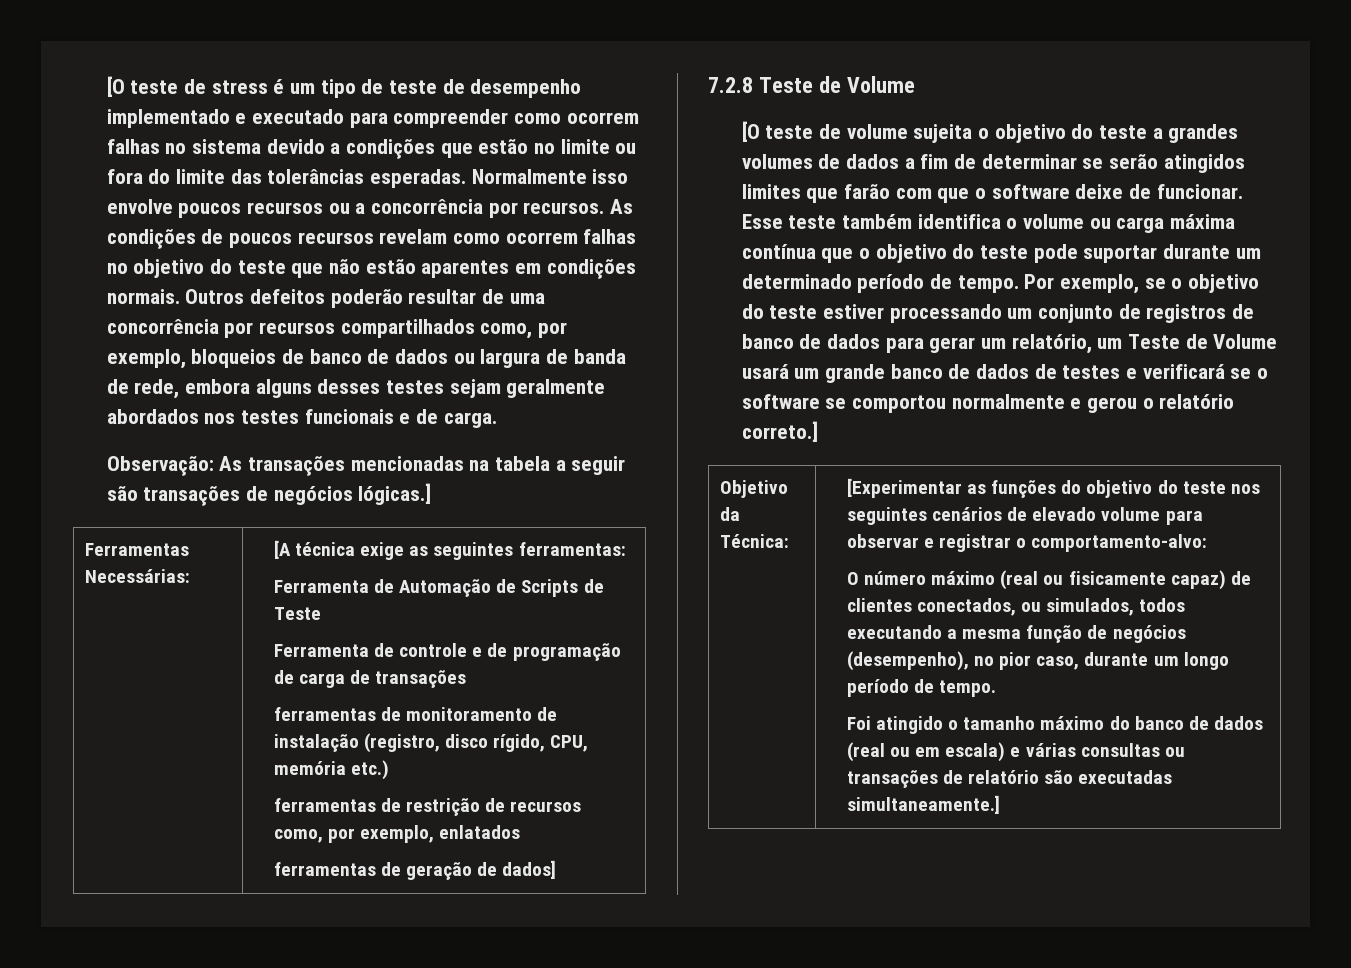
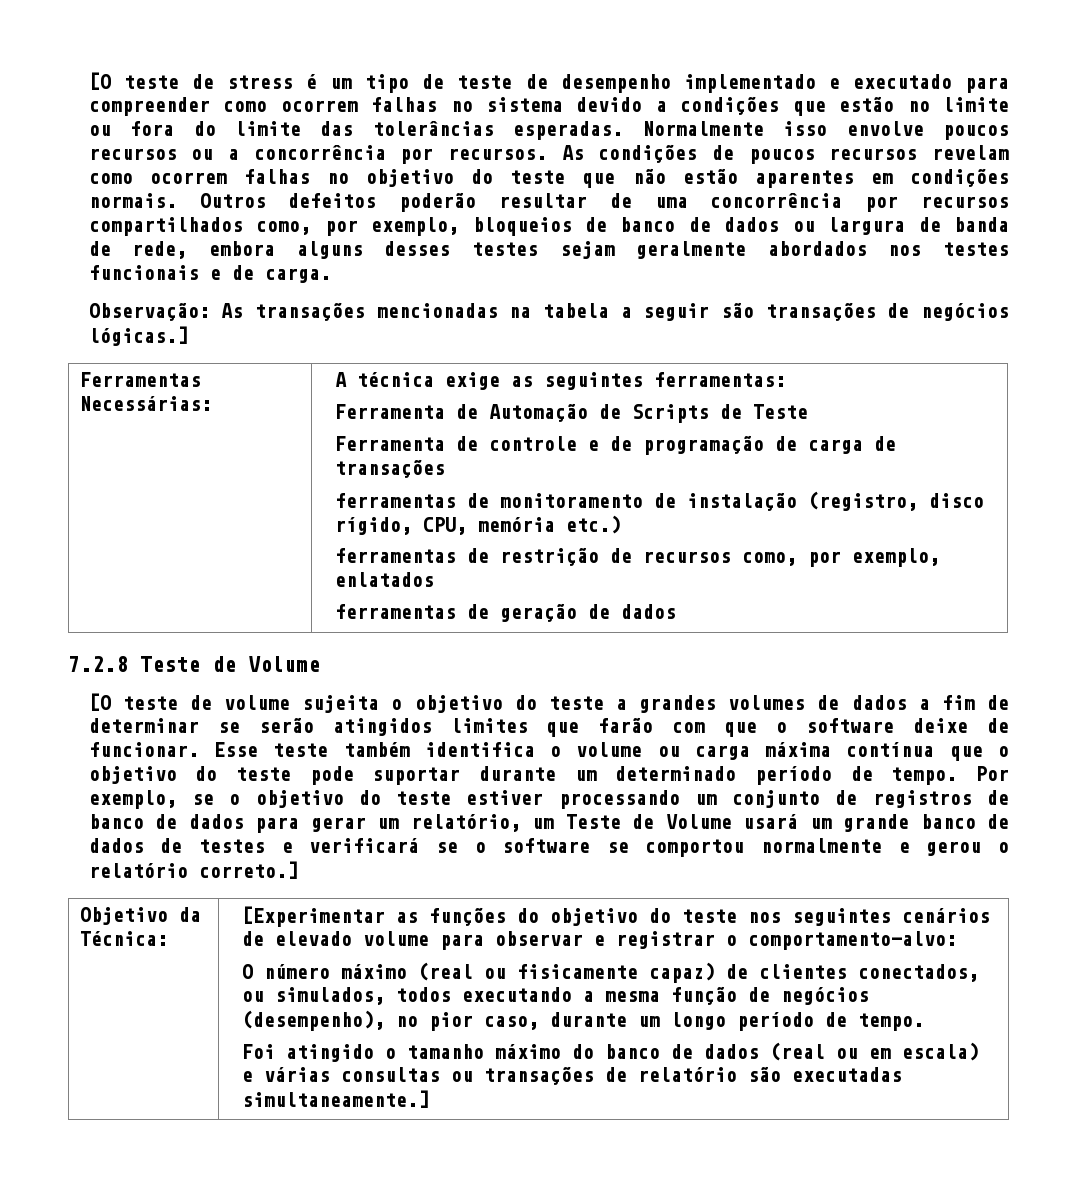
- [A técnica exige as seguintes ferramentas:
+ A técnica exige as seguintes ferramentas:
- ferramentas de geração de dados]
+ ferramentas de geração de dados

